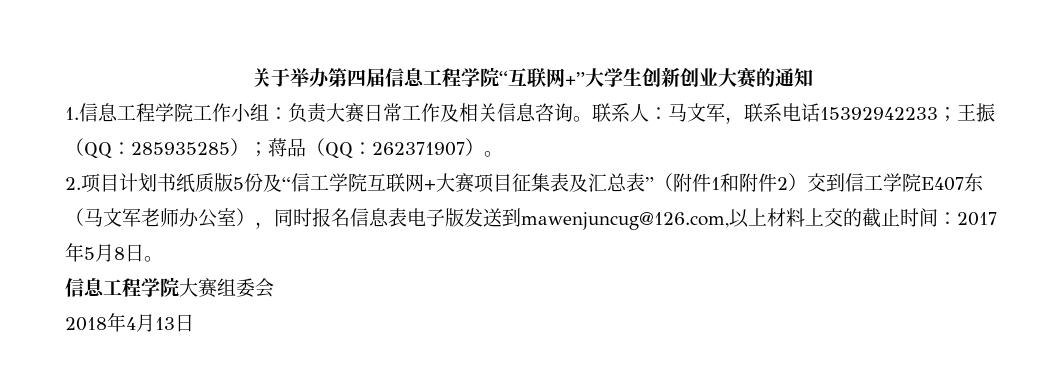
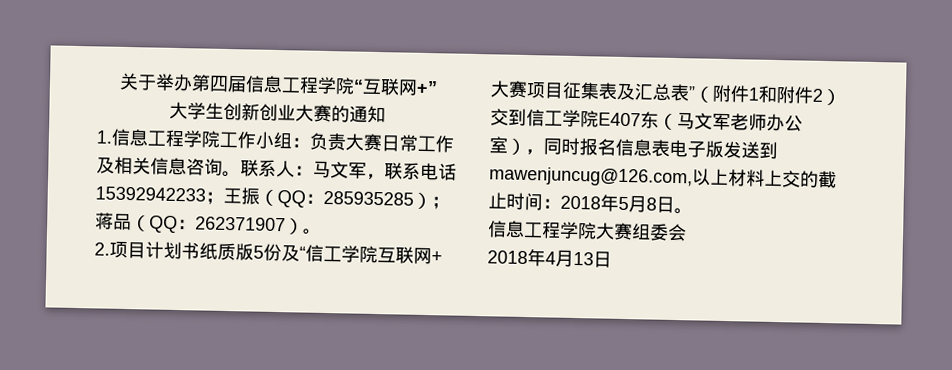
- 关于举办第四届信息工程学院“互联网+”大学生创新创业大赛的通知
+ 关于举办第四届信息工程学院“互联网+”
+ 大学生创新创业大赛的通知
- 2.项目计划书纸质版5份及“信工学院互联网+大赛项目征集表及汇总表”（附件1和附件2）交到信工学院E407东（马文军老师办公室），同时报名信息表电子版发送到mawenjuncug@126.com,以上材料上交的截止时间：2017年5月8日。
+ 2.项目计划书纸质版5份及“信工学院互联网+大赛项目征集表及汇总表”（附件1和附件2）交到信工学院E407东（马文军老师办公室），同时报名信息表电子版发送到mawenjuncug@126.com,以上材料上交的截止时间：2018年5月8日。

